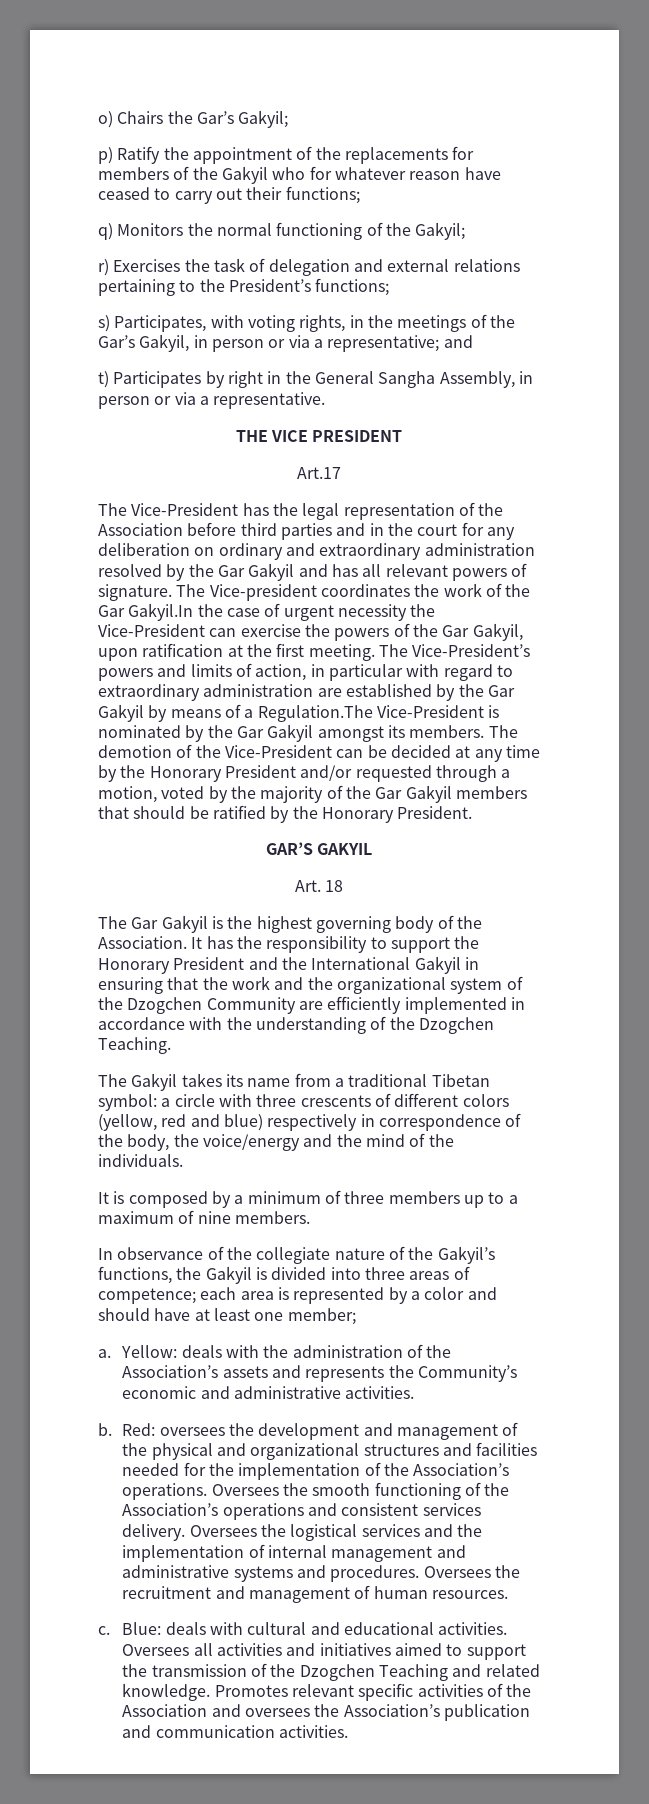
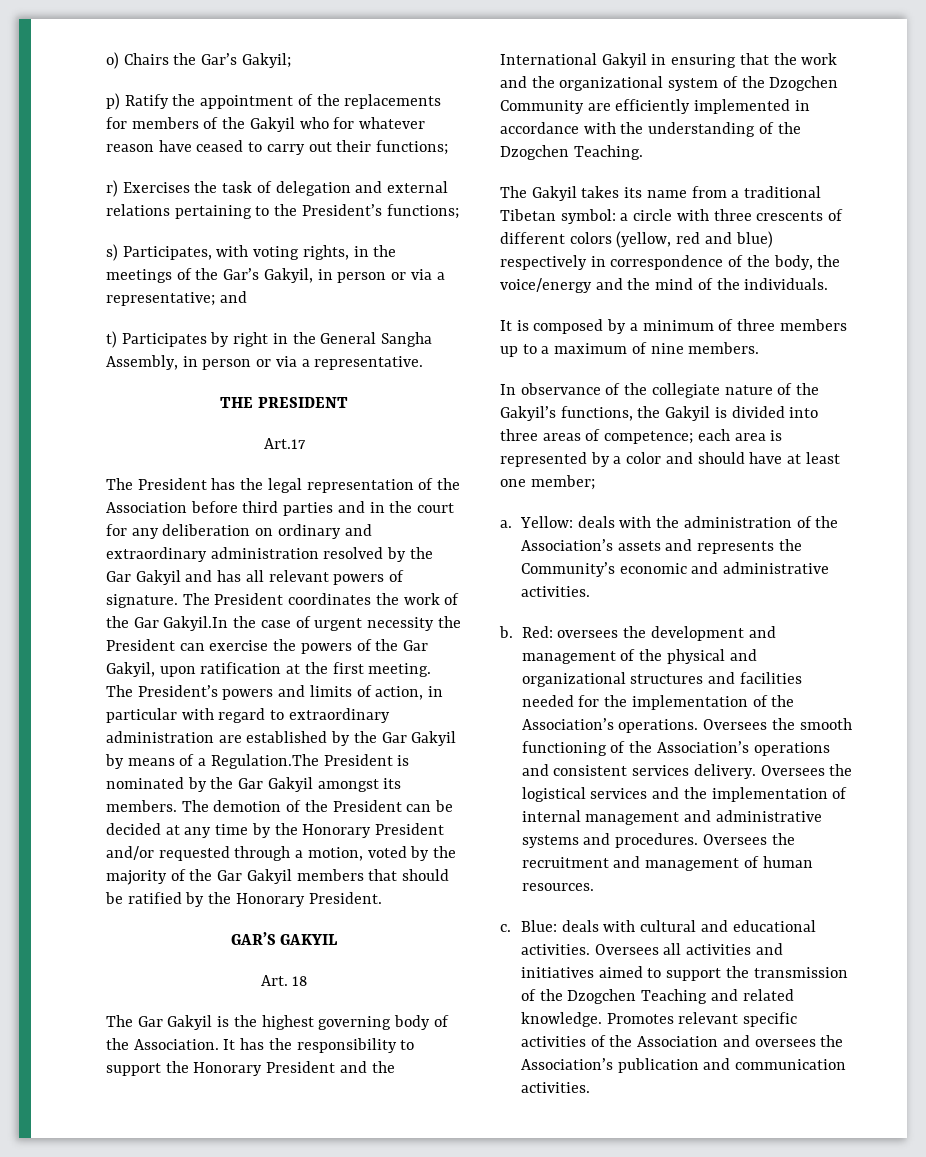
- q) Monitors the normal functioning of the Gakyil;
- THE VICE PRESIDENT
+ THE PRESIDENT
- The Vice-President has the legal representation of the Association before third parties and in the court for any deliberation on ordinary and extraordinary administration resolved by the Gar Gakyil and has all relevant powers of signature.
+ The President has the legal representation of the Association before third parties and in the court for any deliberation on ordinary and extraordinary administration resolved by the Gar Gakyil and has all relevant powers of signature.
- The Vice-president coordinates the work of the Gar Gakyil.In the case of urgent necessity the Vice-President can exercise the powers of the Gar Gakyil, upon ratification at the first meeting.
+ The President coordinates the work of the Gar Gakyil.In the case of urgent necessity the President can exercise the powers of the Gar Gakyil, upon ratification at the first meeting.
- The Vice-President’s powers and limits of action, in particular with regard to extraordinary administration are established by the Gar Gakyil by means of a Regulation.The Vice-President is nominated by the Gar Gakyil amongst its members.
+ The President’s powers and limits of action, in particular with regard to extraordinary administration are established by the Gar Gakyil by means of a Regulation.The President is nominated by the Gar Gakyil amongst its members.
- The demotion of the Vice-President can be decided at any time by the Honorary President and/or requested through a motion, voted by the majority of the Gar Gakyil members that should be ratified by the Honorary President.
+ The demotion of the President can be decided at any time by the Honorary President and/or requested through a motion, voted by the majority of the Gar Gakyil members that should be ratified by the Honorary President.

